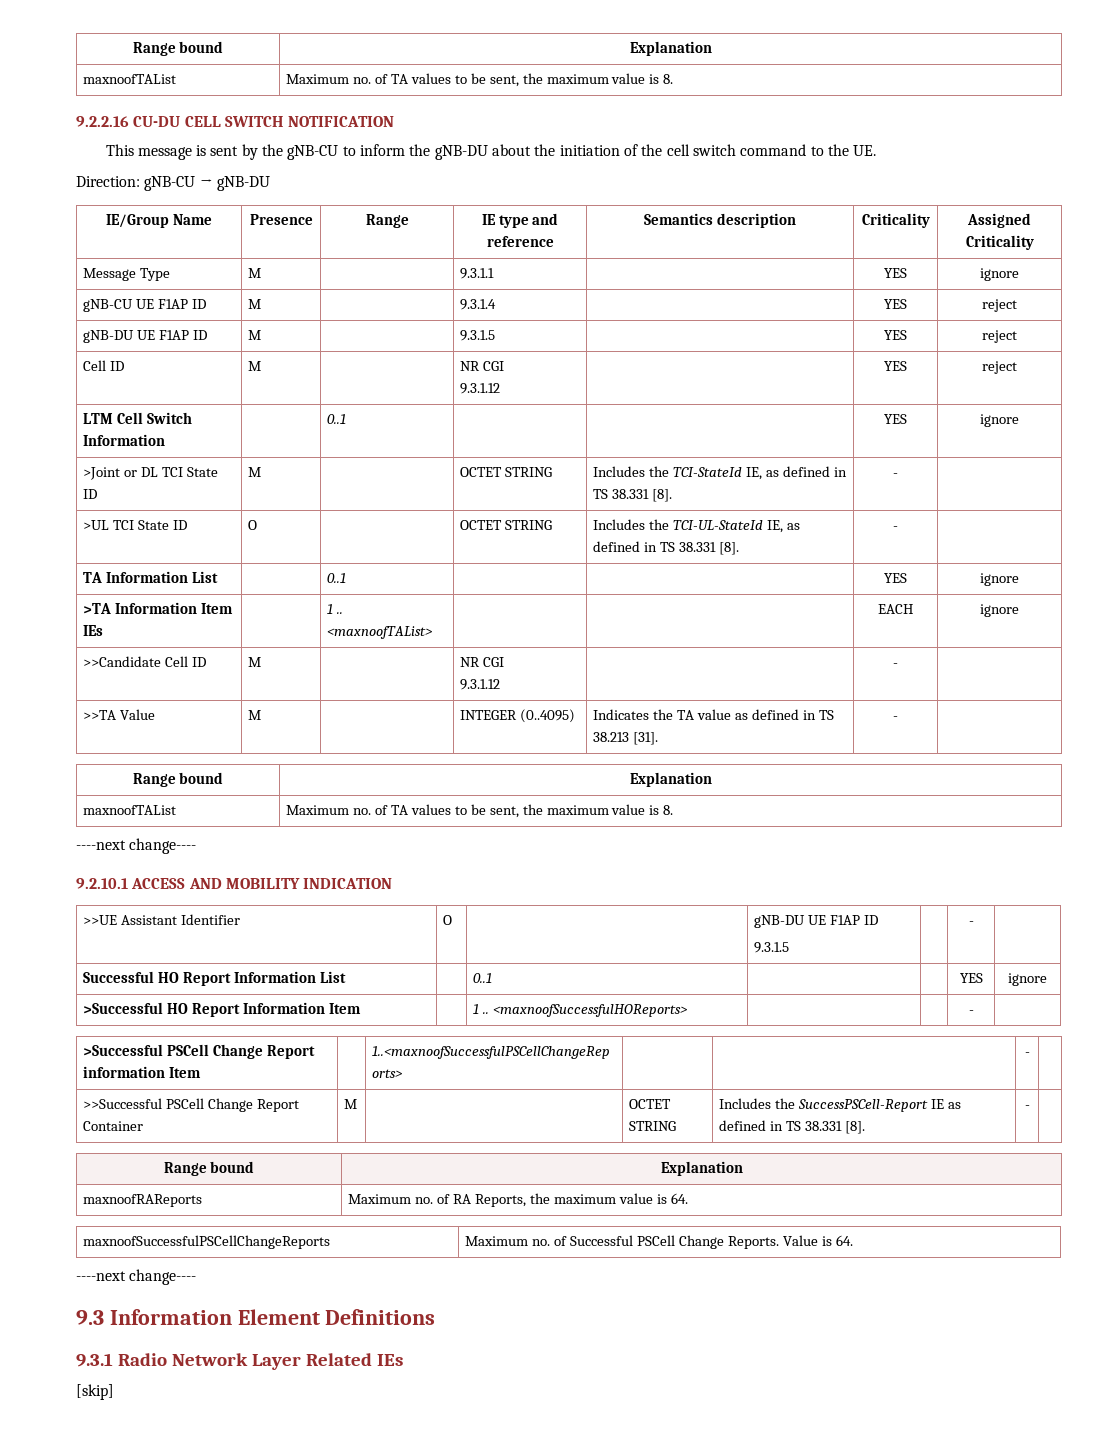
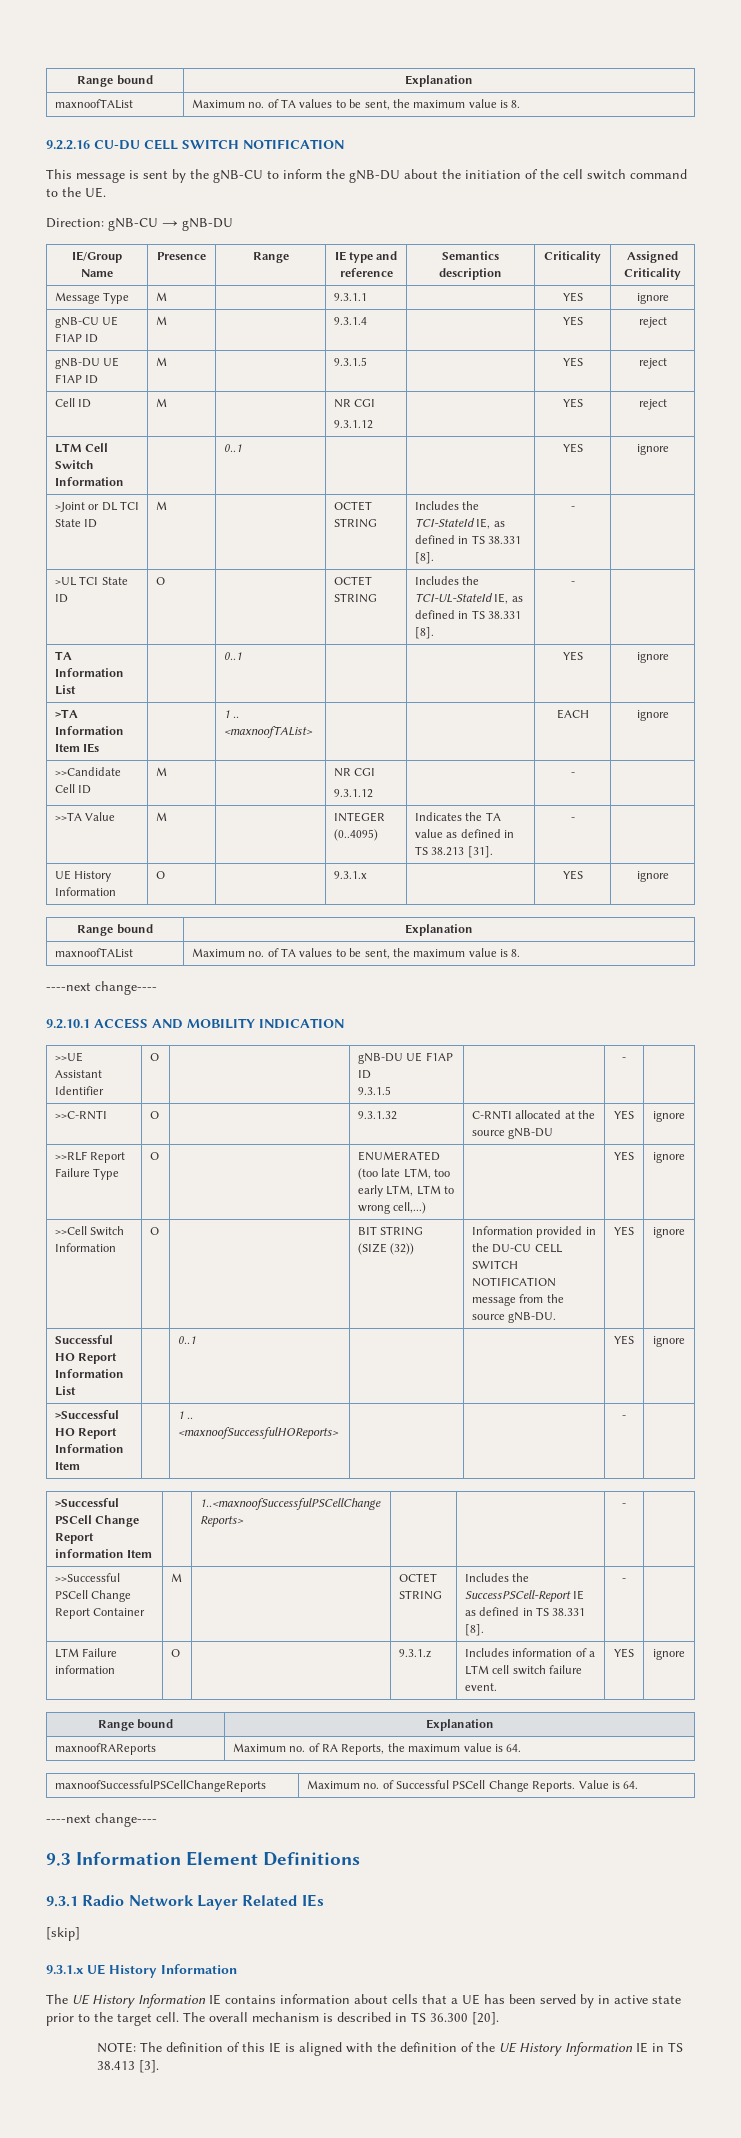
+ UE History Information | O | | 9.3.1.x | | YES | ignore
+ >>C-RNTI | O | | 9.3.1.32 | C-RNTI allocated at the source gNB-DU | YES | ignore
+ >>RLF Report Failure Type | O | | ENUMERATED (too late LTM, too early LTM, LTM to wrong cell,...) | | YES | ignore
+ >>Cell Switch Information | O | | BIT STRING (SIZE (32)) | Information provided in the DU-CU CELL SWITCH NOTIFICATION message from the source gNB-DU. | YES | ignore
+ LTM Failure information | O | | 9.3.1.z | Includes information of a LTM cell switch failure event. | YES | ignore
+ 9.3.1.x UE History Information
+ The UE History Information IE contains information about cells that a UE has been served by in active state prior to the target cell. The overall mechanism is described in TS 36.300 [20].
+ NOTE: The definition of this IE is aligned with the definition of the UE History Information IE in TS 38.413 [3].

